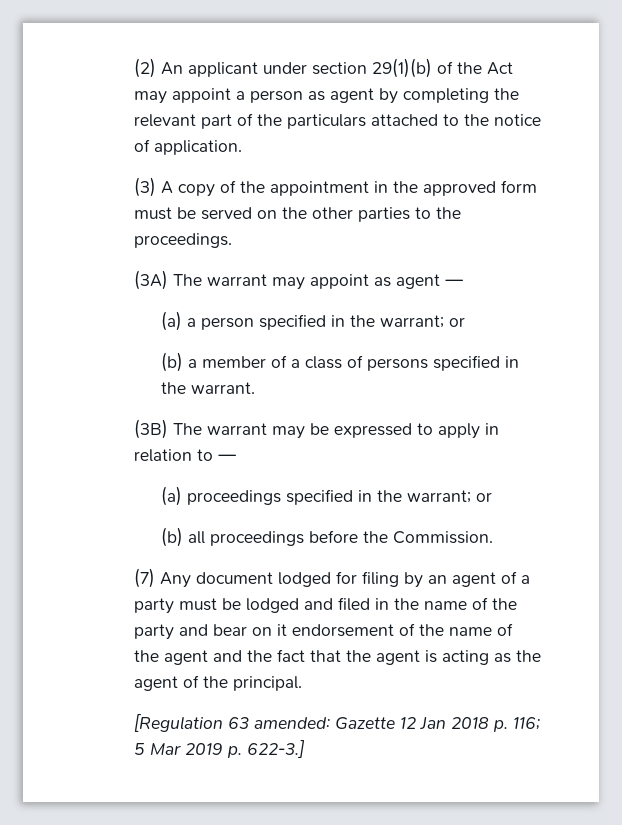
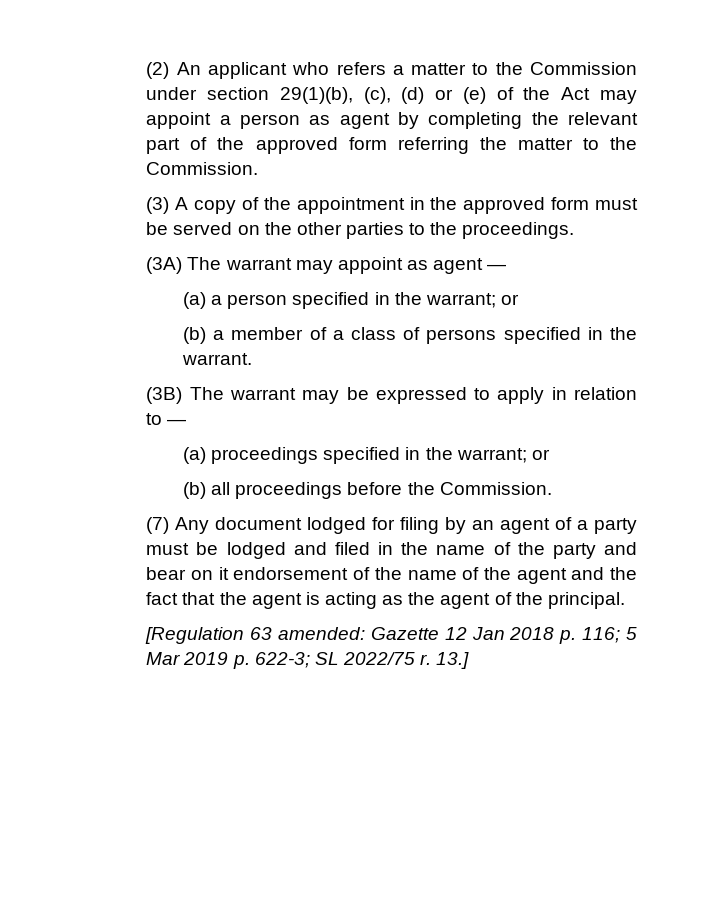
- (2) An applicant under section 29(1)(b) of the Act may appoint a person as agent by completing the relevant part of the particulars attached to the notice of application.
+ (2) An applicant who refers a matter to the Commission under section 29(1)(b), (c), (d) or (e) of the Act may appoint a person as agent by completing the relevant part of the approved form referring the matter to the Commission.
- [Regulation 63 amended: Gazette 12 Jan 2018 p. 116; 5 Mar 2019 p. 622-3.]
+ [Regulation 63 amended: Gazette 12 Jan 2018 p. 116; 5 Mar 2019 p. 622-3; SL 2022/75 r. 13.]

